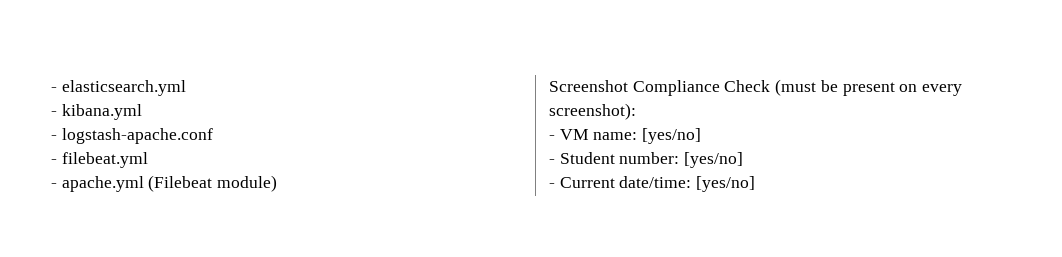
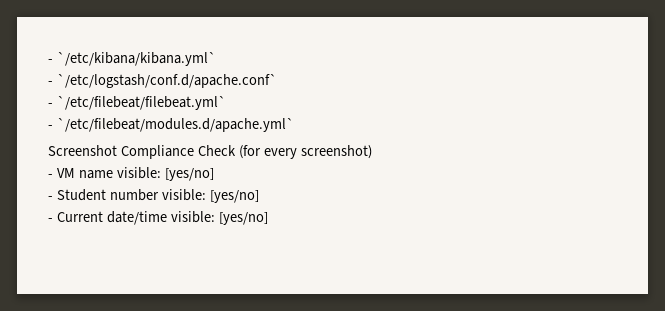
- - elasticsearch.yml
- - kibana.yml
- - logstash-apache.conf
- - filebeat.yml
- - apache.yml (Filebeat module)
- Screenshot Compliance Check (must be present on every screenshot):
+ - `/etc/kibana/kibana.yml`
+ - `/etc/logstash/conf.d/apache.conf`
+ - `/etc/filebeat/filebeat.yml`
+ - `/etc/filebeat/modules.d/apache.yml`
+ Screenshot Compliance Check (for every screenshot)
- - VM name: [yes/no]
+ - VM name visible: [yes/no]
- - Student number: [yes/no]
+ - Student number visible: [yes/no]
- - Current date/time: [yes/no]
+ - Current date/time visible: [yes/no]

